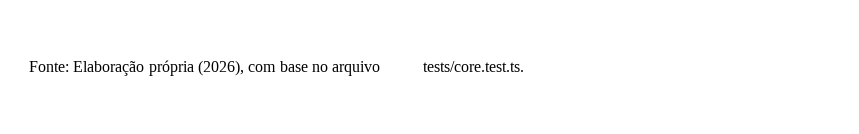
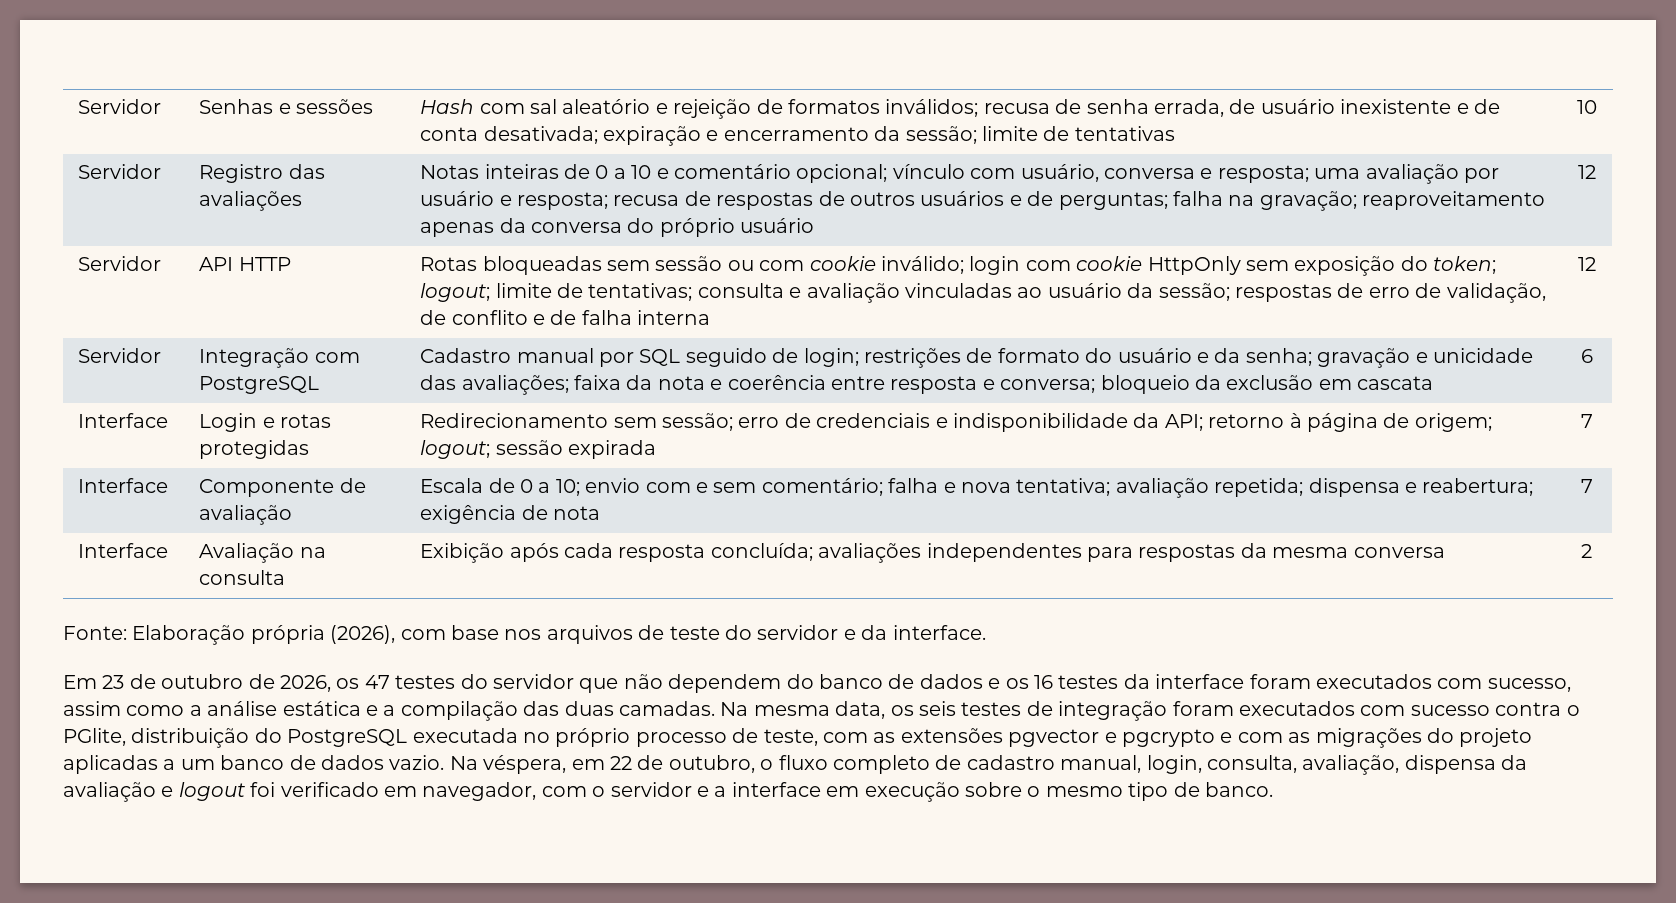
+ Servidor | Senhas e sessões | Hash com sal aleatório e rejeição de formatos inválidos; recusa de senha errada, de usuário inexistente e de conta desativada; expiração e encerramento da sessão; limite de tentativas | 10
+ Servidor | Registro das avaliações | Notas inteiras de 0 a 10 e comentário opcional; vínculo com usuário, conversa e resposta; uma avaliação por usuário e resposta; recusa de respostas de outros usuários e de perguntas; falha na gravação; reaproveitamento apenas da conversa do próprio usuário | 12
+ Servidor | API HTTP | Rotas bloqueadas sem sessão ou com cookie inválido; login com cookie HttpOnly sem exposição do token; logout; limite de tentativas; consulta e avaliação vinculadas ao usuário da sessão; respostas de erro de validação, de conflito e de falha interna | 12
+ Servidor | Integração com PostgreSQL | Cadastro manual por SQL seguido de login; restrições de formato do usuário e da senha; gravação e unicidade das avaliações; faixa da nota e coerência entre resposta e conversa; bloqueio da exclusão em cascata | 6
+ Interface | Login e rotas protegidas | Redirecionamento sem sessão; erro de credenciais e indisponibilidade da API; retorno à página de origem; logout; sessão expirada | 7
+ Interface | Componente de avaliação | Escala de 0 a 10; envio com e sem comentário; falha e nova tentativa; avaliação repetida; dispensa e reabertura; exigência de nota | 7
+ Interface | Avaliação na consulta | Exibição após cada resposta concluída; avaliações independentes para respostas da mesma conversa | 2
- Fonte: Elaboração própria (2026), com base no arquivo tests/core.test.ts.
+ Fonte: Elaboração própria (2026), com base nos arquivos de teste do servidor e da interface.
+ Em 23 de outubro de 2026, os 47 testes do servidor que não dependem do banco de dados e os 16 testes da interface foram executados com sucesso, assim como a análise estática e a compilação das duas camadas. Na mesma data, os seis testes de integração foram executados com sucesso contra o PGlite, distribuição do PostgreSQL executada no próprio processo de teste, com as extensões pgvector e pgcrypto e com as migrações do projeto aplicadas a um banco de dados vazio. Na véspera, em 22 de outubro, o fluxo completo de cadastro manual, login, consulta, avaliação, dispensa da avaliação e logout foi verificado em navegador, com o servidor e a interface em execução sobre o mesmo tipo de banco.

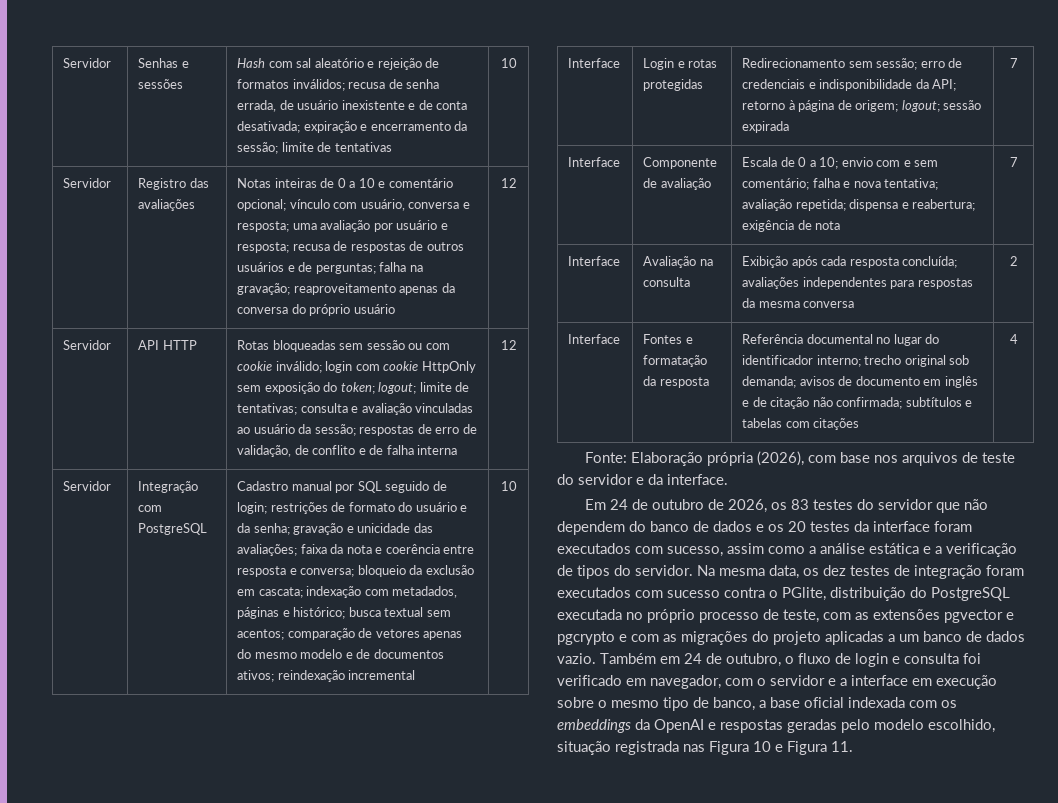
- Cadastro manual por SQL seguido de login; restrições de formato do usuário e da senha; gravação e unicidade das avaliações; faixa da nota e coerência entre resposta e conversa; bloqueio da exclusão em cascata | 6
+ Cadastro manual por SQL seguido de login; restrições de formato do usuário e da senha; gravação e unicidade das avaliações; faixa da nota e coerência entre resposta e conversa; bloqueio da exclusão em cascata; indexação com metadados, páginas e histórico; busca textual sem acentos; comparação de vetores apenas do mesmo modelo e de documentos ativos; reindexação incremental | 10
+ Interface | Fontes e formatação da resposta | Referência documental no lugar do identificador interno; trecho original sob demanda; avisos de documento em inglês e de citação não confirmada; subtítulos e tabelas com citações | 4
- Em 23 de outubro de 2026, os 47 testes do servidor que não dependem do banco de dados e os 16 testes da interface foram executados com sucesso, assim como a análise estática e a compilação das duas camadas.
+ Em 24 de outubro de 2026, os 83 testes do servidor que não dependem do banco de dados e os 20 testes da interface foram executados com sucesso, assim como a análise estática e a verificação de tipos do servidor.
- Na mesma data, os seis testes de integração foram executados com sucesso contra o PGlite, distribuição do PostgreSQL executada no próprio processo de teste, com as extensões pgvector e pgcrypto e com as migrações do projeto aplicadas a um banco de dados vazio.
+ Na mesma data, os dez testes de integração foram executados com sucesso contra o PGlite, distribuição do PostgreSQL executada no próprio processo de teste, com as extensões pgvector e pgcrypto e com as migrações do projeto aplicadas a um banco de dados vazio.
- Na véspera, em 22 de outubro, o fluxo completo de cadastro manual, login, consulta, avaliação, dispensa da avaliação e logout foi verificado em navegador, com o servidor e a interface em execução sobre o mesmo tipo de banco.
+ Também em 24 de outubro, o fluxo de login e consulta foi verificado em navegador, com o servidor e a interface em execução sobre o mesmo tipo de banco, a base oficial indexada com os embeddings da OpenAI e respostas geradas pelo modelo escolhido, situação registrada nas Figura 10 e Figura 11.

